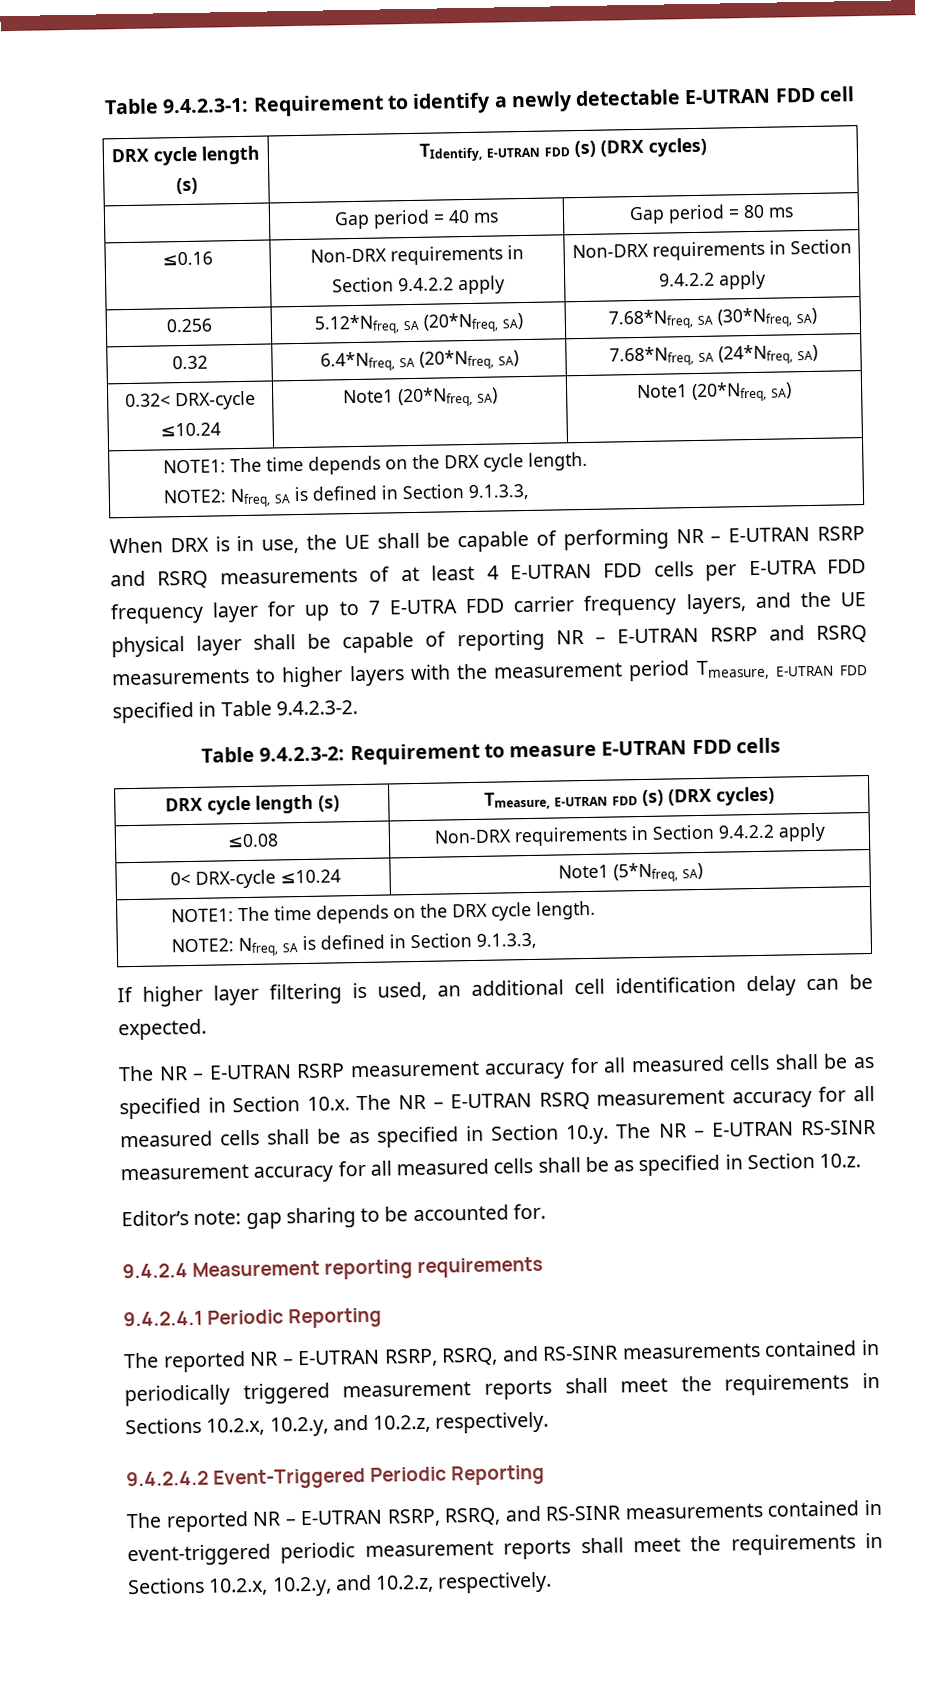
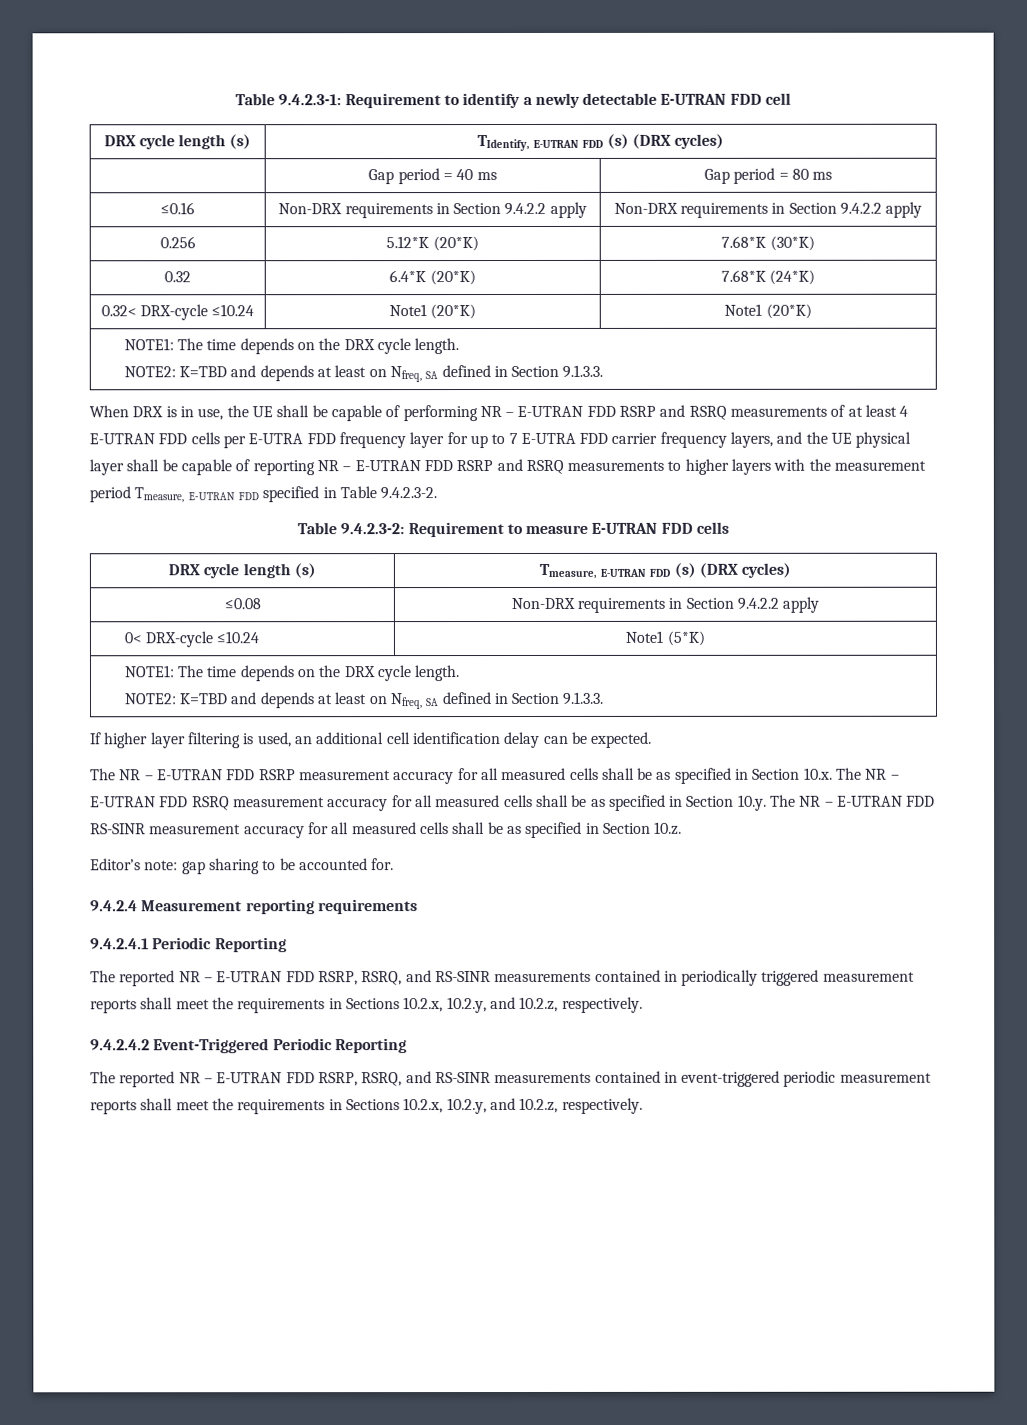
- 0.256 | 5.12*Nfreq, SA (20*Nfreq, SA) | 7.68*Nfreq, SA (30*Nfreq, SA)
- 0.32 | 6.4*Nfreq, SA (20*Nfreq, SA) | 7.68*Nfreq, SA (24*Nfreq, SA)
+ 0.256 | 5.12*K (20*K) | 7.68*K (30*K)
+ 0.32 | 6.4*K (20*K) | 7.68*K (24*K)
- 0.32< DRX-cycle ≤10.24 | Note1 (20*Nfreq, SA) | Note1 (20*Nfreq, SA)
+ 0.32< DRX-cycle ≤10.24 | Note1 (20*K) | Note1 (20*K)
  NOTE1: The time depends on the DRX cycle length.
- NOTE2: Nfreq, SA is defined in Section 9.1.3.3,
+ NOTE2: K=TBD and depends at least on Nfreq, SA defined in Section 9.1.3.3.
- When DRX is in use, the UE shall be capable of performing NR – E-UTRAN RSRP and RSRQ measurements of at least 4 E-UTRAN FDD cells per E-UTRA FDD frequency layer for up to 7 E-UTRA FDD carrier frequency layers, and the UE physical layer shall be capable of reporting NR – E-UTRAN RSRP and RSRQ measurements to higher layers with the measurement period Tmeasure, E-UTRAN FDD specified in Table 9.4.2.3-2.
+ When DRX is in use, the UE shall be capable of performing NR – E-UTRAN FDD RSRP and RSRQ measurements of at least 4 E-UTRAN FDD cells per E-UTRA FDD frequency layer for up to 7 E-UTRA FDD carrier frequency layers, and the UE physical layer shall be capable of reporting NR – E-UTRAN FDD RSRP and RSRQ measurements to higher layers with the measurement period Tmeasure, E-UTRAN FDD specified in Table 9.4.2.3-2.
- 0< DRX-cycle ≤10.24 | Note1 (5*Nfreq, SA)
+ 0< DRX-cycle ≤10.24 | Note1 (5*K)
  NOTE1: The time depends on the DRX cycle length.
- NOTE2: Nfreq, SA is defined in Section 9.1.3.3,
+ NOTE2: K=TBD and depends at least on Nfreq, SA defined in Section 9.1.3.3.
- The NR – E-UTRAN RSRP measurement accuracy for all measured cells shall be as specified in Section 10.x. The NR – E-UTRAN RSRQ measurement accuracy for all measured cells shall be as specified in Section 10.y. The NR – E-UTRAN RS-SINR measurement accuracy for all measured cells shall be as specified in Section 10.z.
+ The NR – E-UTRAN FDD RSRP measurement accuracy for all measured cells shall be as specified in Section 10.x. The NR – E-UTRAN FDD RSRQ measurement accuracy for all measured cells shall be as specified in Section 10.y. The NR – E-UTRAN FDD RS-SINR measurement accuracy for all measured cells shall be as specified in Section 10.z.
- The reported NR – E-UTRAN RSRP, RSRQ, and RS-SINR measurements contained in periodically triggered measurement reports shall meet the requirements in Sections 10.2.x, 10.2.y, and 10.2.z, respectively.
+ The reported NR – E-UTRAN FDD RSRP, RSRQ, and RS-SINR measurements contained in periodically triggered measurement reports shall meet the requirements in Sections 10.2.x, 10.2.y, and 10.2.z, respectively.
- The reported NR – E-UTRAN RSRP, RSRQ, and RS-SINR measurements contained in event-triggered periodic measurement reports shall meet the requirements in Sections 10.2.x, 10.2.y, and 10.2.z, respectively.
+ The reported NR – E-UTRAN FDD RSRP, RSRQ, and RS-SINR measurements contained in event-triggered periodic measurement reports shall meet the requirements in Sections 10.2.x, 10.2.y, and 10.2.z, respectively.

